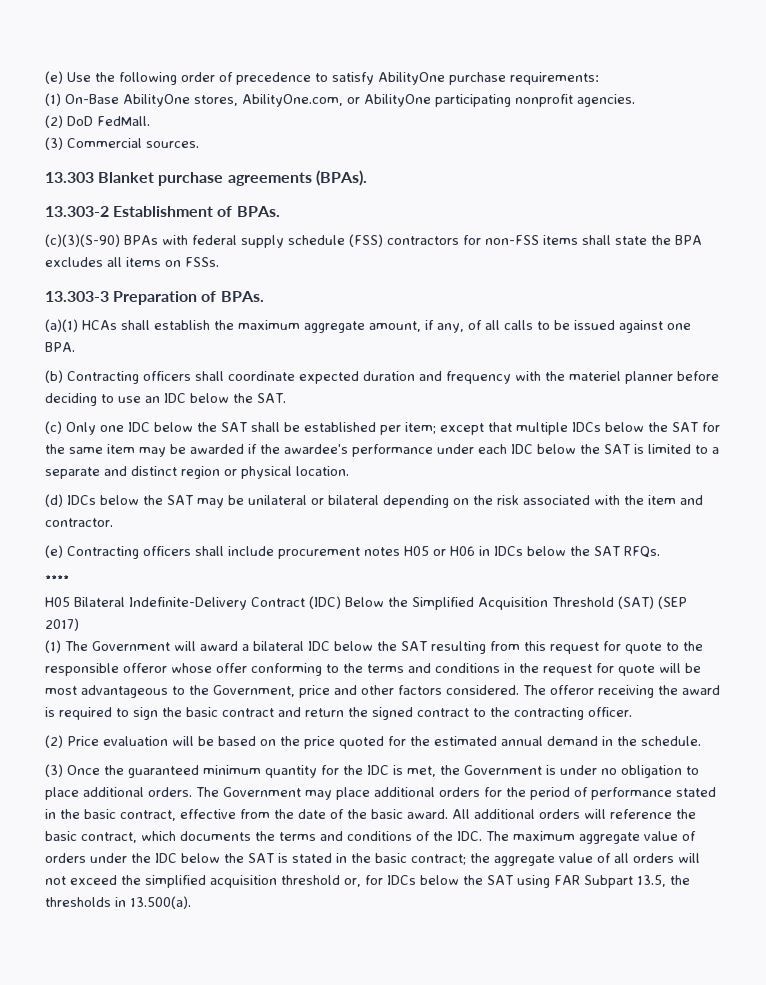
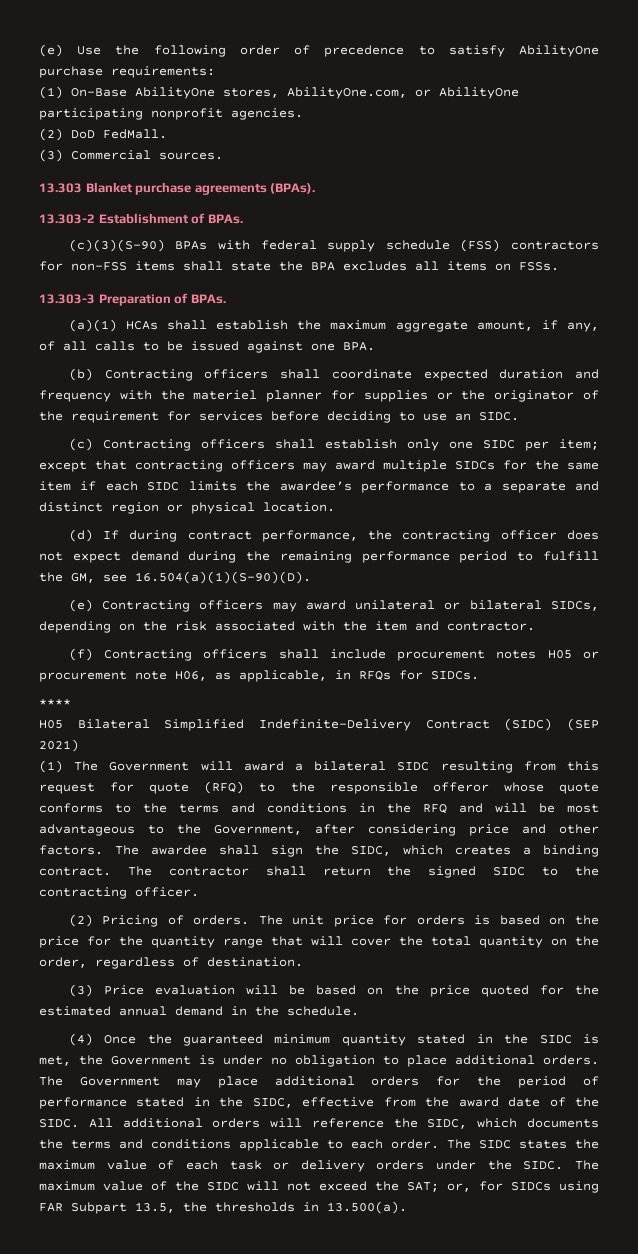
- (b) Contracting officers shall coordinate expected duration and frequency with the materiel planner before deciding to use an IDC below the SAT.
- (c) Only one IDC below the SAT shall be established per item; except that multiple IDCs below the SAT for the same item may be awarded if the awardee's performance under each IDC below the SAT is limited to a separate and distinct region or physical location.
+ (b) Contracting officers shall coordinate expected duration and frequency with the materiel planner for supplies or the originator of the requirement for services before deciding to use an SIDC.
+ (c) Contracting officers shall establish only one SIDC per item; except that contracting officers may award multiple SIDCs for the same item if each SIDC limits the awardee’s performance to a separate and distinct region or physical location.
- (d) IDCs below the SAT may be unilateral or bilateral depending on the risk associated with the item and contractor.
+ (d) If during contract performance, the contracting officer does not expect demand during the remaining performance period to fulfill the GM, see 16.504(a)(1)(S-90)(D).
+ (e) Contracting officers may award unilateral or bilateral SIDCs, depending on the risk associated with the item and contractor.
- (e) Contracting officers shall include procurement notes H05 or H06 in IDCs below the SAT RFQs.
+ (f) Contracting officers shall include procurement notes H05 or procurement note H06, as applicable, in RFQs for SIDCs.
- H05 Bilateral Indefinite-Delivery Contract (IDC) Below the Simplified Acquisition Threshold (SAT) (SEP 2017)
+ H05 Bilateral Simplified Indefinite-Delivery Contract (SIDC) (SEP 2021)
- (1) The Government will award a bilateral IDC below the SAT resulting from this request for quote to the responsible offeror whose offer conforming to the terms and conditions in the request for quote will be most advantageous to the Government, price and other factors considered. The offeror receiving the award is required to sign the basic contract and return the signed contract to the contracting officer.
+ (1) The Government will award a bilateral SIDC resulting from this request for quote (RFQ) to the responsible offeror whose quote conforms to the terms and conditions in the RFQ and will be most advantageous to the Government, after considering price and other factors. The awardee shall sign the SIDC, which creates a binding contract. The contractor shall return the signed SIDC to the contracting officer.
- (2) Price evaluation will be based on the price quoted for the estimated annual demand in the schedule.
+ (2) Pricing of orders. The unit price for orders is based on the price for the quantity range that will cover the total quantity on the order, regardless of destination.
+ (3) Price evaluation will be based on the price quoted for the estimated annual demand in the schedule.
- (3) Once the guaranteed minimum quantity for the IDC is met, the Government is under no obligation to place additional orders.
+ (4) Once the guaranteed minimum quantity stated in the SIDC is met, the Government is under no obligation to place additional orders.
- The Government may place additional orders for the period of performance stated in the basic contract, effective from the date of the basic award.
+ The Government may place additional orders for the period of performance stated in the SIDC, effective from the award date of the SIDC.
- All additional orders will reference the basic contract, which documents the terms and conditions of the IDC. The maximum aggregate value of orders under the IDC below the SAT is stated in the basic contract; the aggregate value of all orders will not exceed the simplified acquisition threshold or, for IDCs below the SAT using FAR Subpart 13.5, the thresholds in 13.500(a).
+ All additional orders will reference the SIDC, which documents the terms and conditions applicable to each order. The SIDC states the maximum value of each task or delivery orders under the SIDC. The maximum value of the SIDC will not exceed the SAT; or, for SIDCs using FAR Subpart 13.5, the thresholds in 13.500(a).

